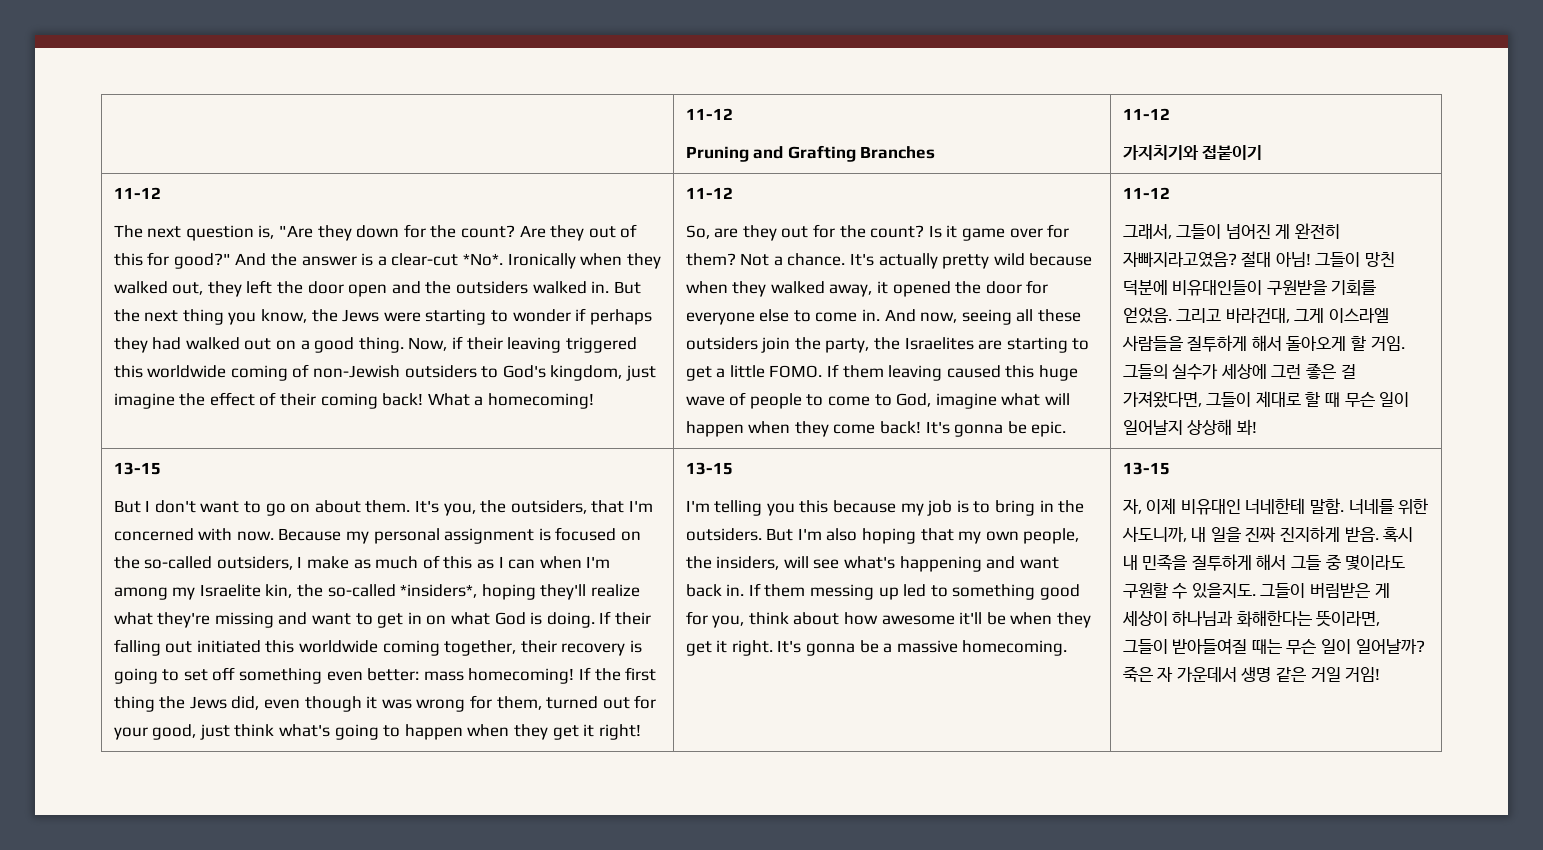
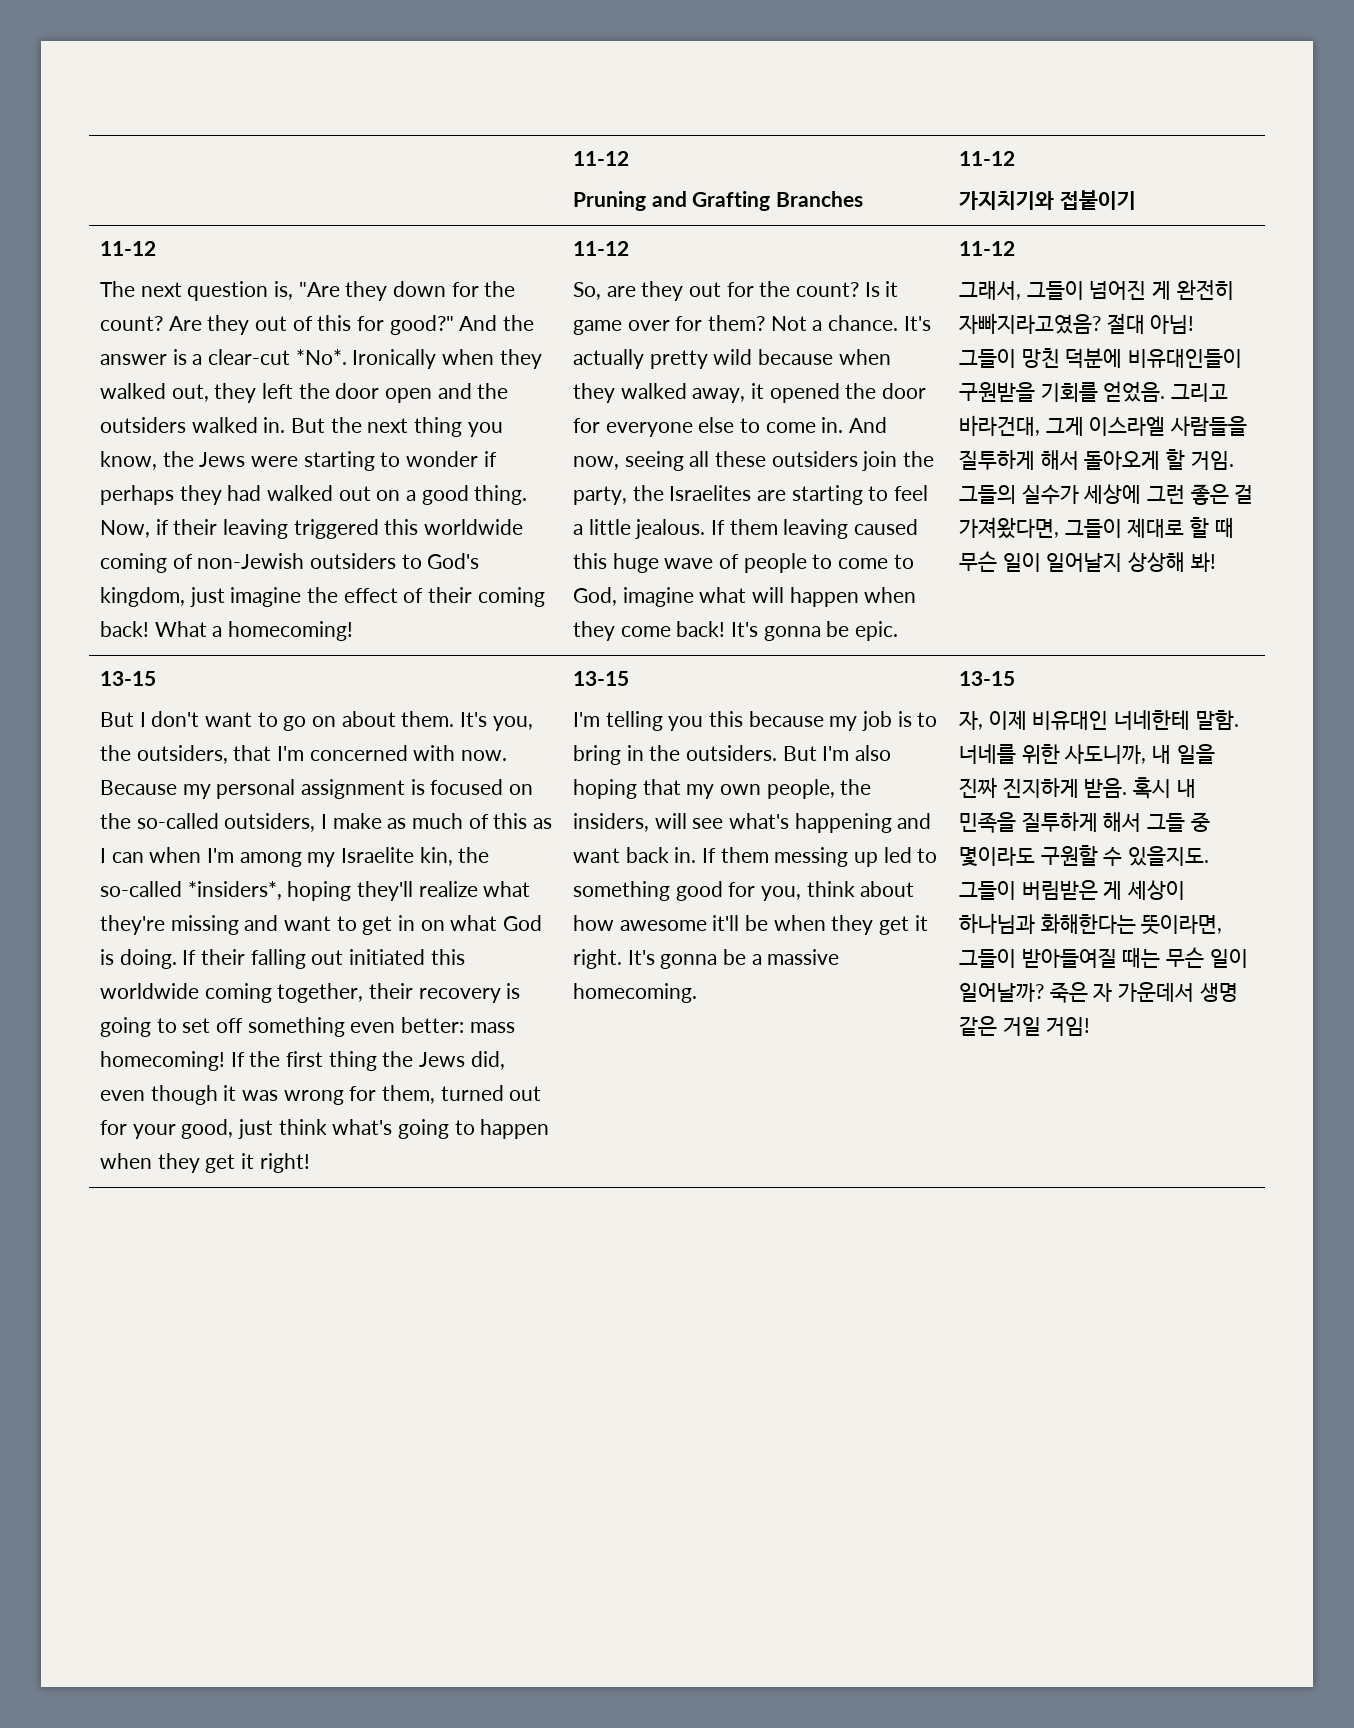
- And now, seeing all these outsiders join the party, the Israelites are starting to get a little FOMO.
+ And now, seeing all these outsiders join the party, the Israelites are starting to feel a little jealous.

